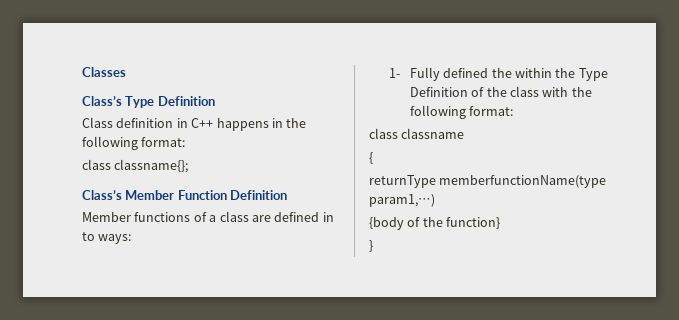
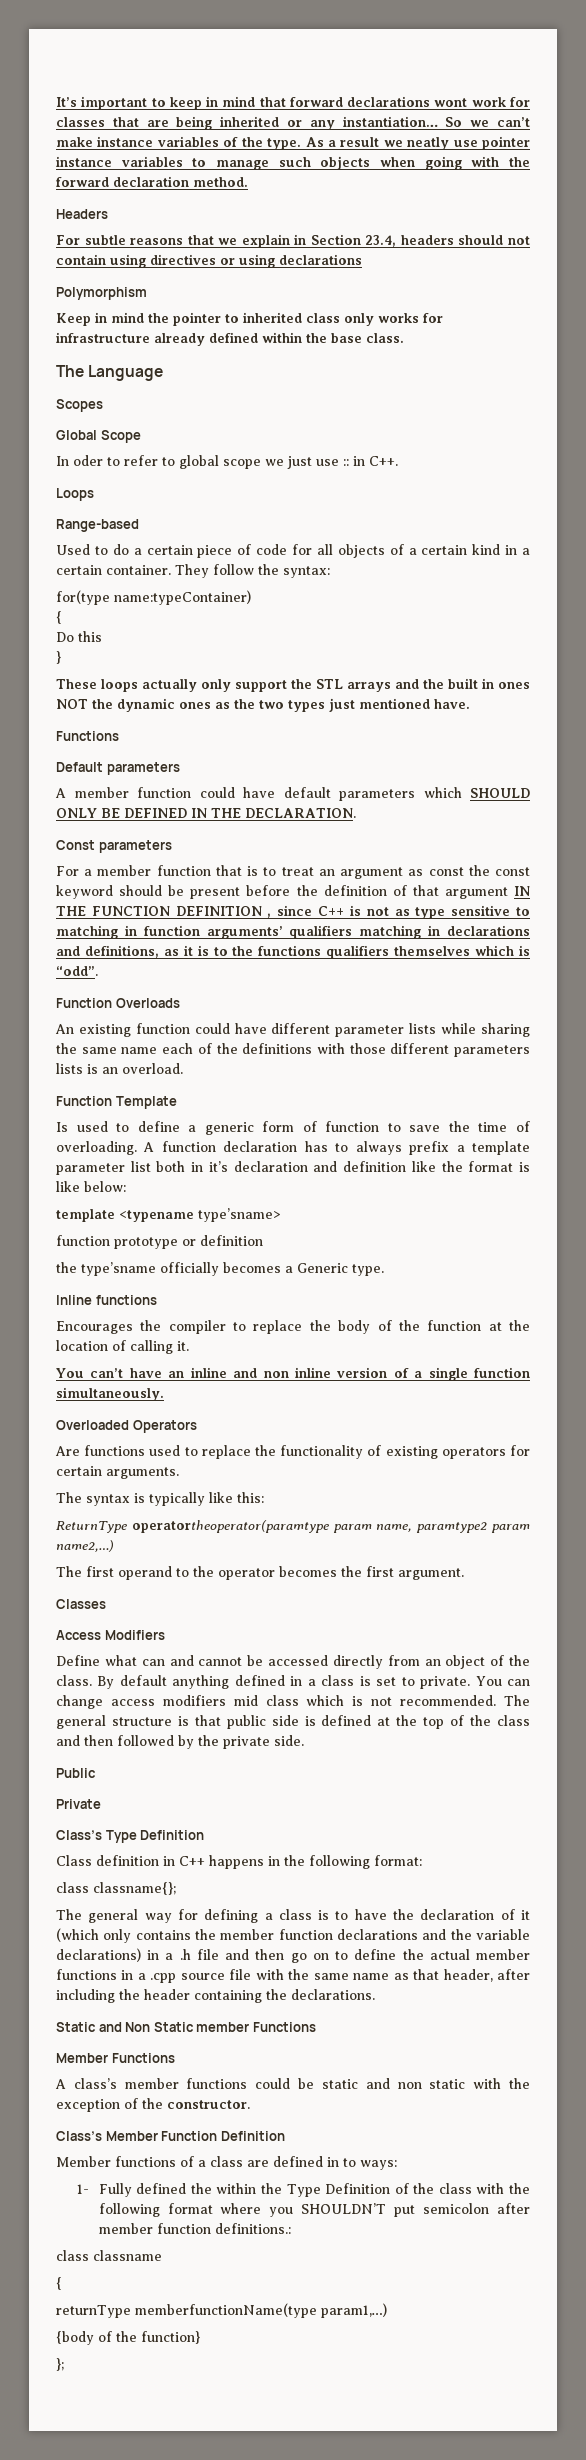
+ It’s important to keep in mind that forward declarations wont work for classes that are being inherited or any instantiation… So we can’t make instance variables of the type. As a result we neatly use pointer instance variables to manage such objects when going with the forward declaration method.
+ Headers
+ For subtle reasons that we explain in Section 23.4, headers should not contain using directives or using declarations
+ Polymorphism
+ Keep in mind the pointer to inherited class only works for infrastructure already defined within the base class.
+ The Language
+ Scopes
+ Global Scope
+ In oder to refer to global scope we just use :: in C++.
+ Loops
+ Range-based
+ Used to do a certain piece of code for all objects of a certain kind in a certain container. They follow the syntax:
+ for(type name:typeContainer)
+ {
+ Do this
+ }
+ These loops actually only support the STL arrays and the built in ones NOT the dynamic ones as the two types just mentioned have.
+ Functions
+ Default parameters
+ A member function could have default parameters which SHOULD ONLY BE DEFINED IN THE DECLARATION.
+ Const parameters
+ For a member function that is to treat an argument as const the const keyword should be present before the definition of that argument IN THE FUNCTION DEFINITION , since C++ is not as type sensitive to matching in function arguments’ qualifiers matching in declarations and definitions, as it is to the functions qualifiers themselves which is “odd”.
+ Function Overloads
+ An existing function could have different parameter lists while sharing the same name each of the definitions with those different parameters lists is an overload.
+ Function Template
+ Is used to define a generic form of function to save the time of overloading. A function declaration has to always prefix a template parameter list both in it’s declaration and definition like the format is like below:
+ template <typename type’sname>
+ function prototype or definition
+ the type’sname officially becomes a Generic type.
+ Inline functions
+ Encourages the compiler to replace the body of the function at the location of calling it.
+ You can’t have an inline and non inline version of a single function simultaneously.
+ Overloaded Operators
+ Are functions used to replace the functionality of existing operators for certain arguments.
+ The syntax is typically like this:
+ ReturnType operatortheoperator(paramtype param name, paramtype2 param name2,…)
+ The first operand to the operator becomes the first argument.
  Classes
+ Access Modifiers
+ Define what can and cannot be accessed directly from an object of the class. By default anything defined in a class is set to private. You can change access modifiers mid class which is not recommended. The general structure is that public side is defined at the top of the class and then followed by the private side.
+ Public
+ Private
+ The general way for defining a class is to have the declaration of it (which only contains the member function declarations and the variable declarations) in a .h file and then go on to define the actual member functions in a .cpp source file with the same name as that header, after including the header containing the declarations.
+ Static and Non Static member Functions
+ Member Functions
+ A class’s member functions could be static and non static with the exception of the constructor.
- 1- Fully defined the within the Type Definition of the class with the following format:
+ 1- Fully defined the within the Type Definition of the class with the following format where you SHOULDN’T put semicolon after member function definitions.:
- }
+ };

